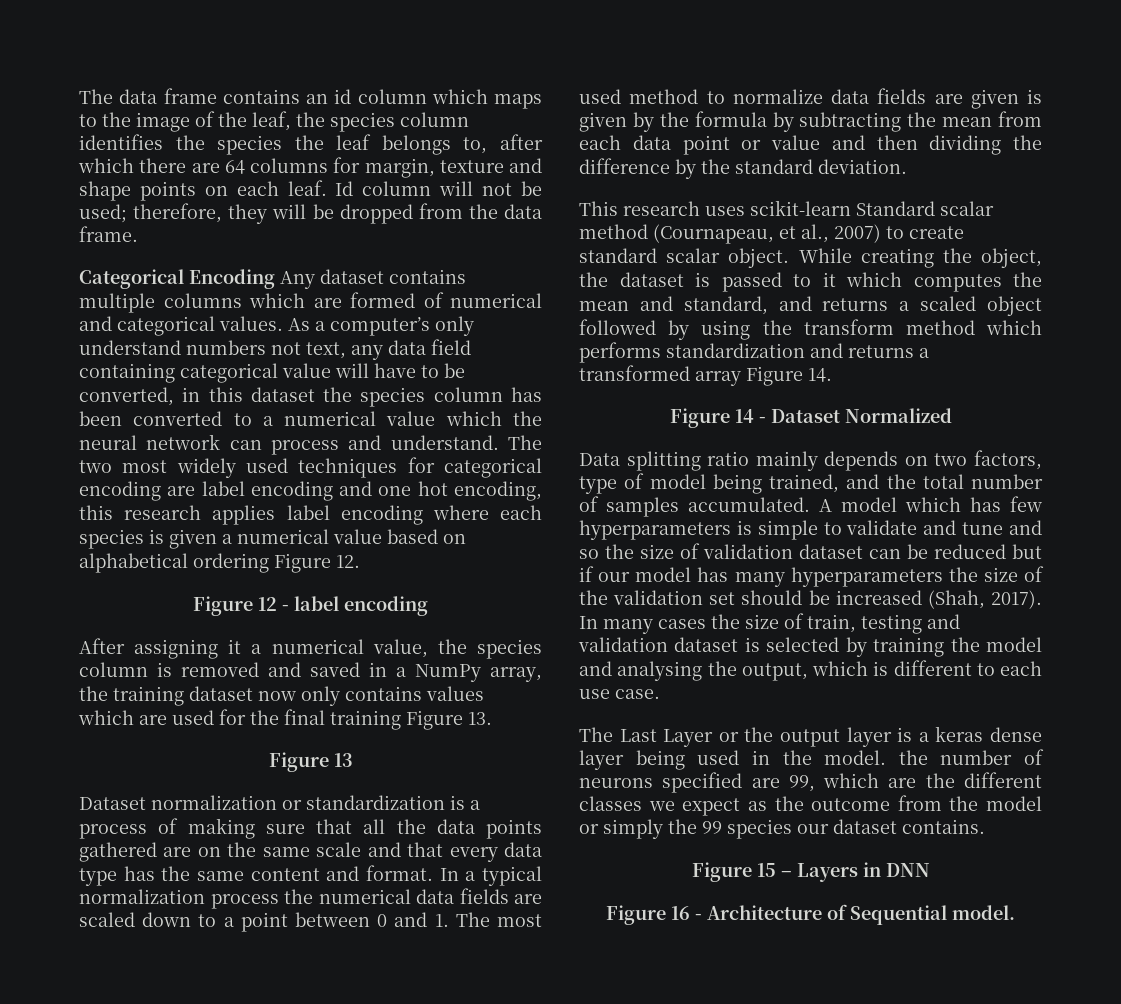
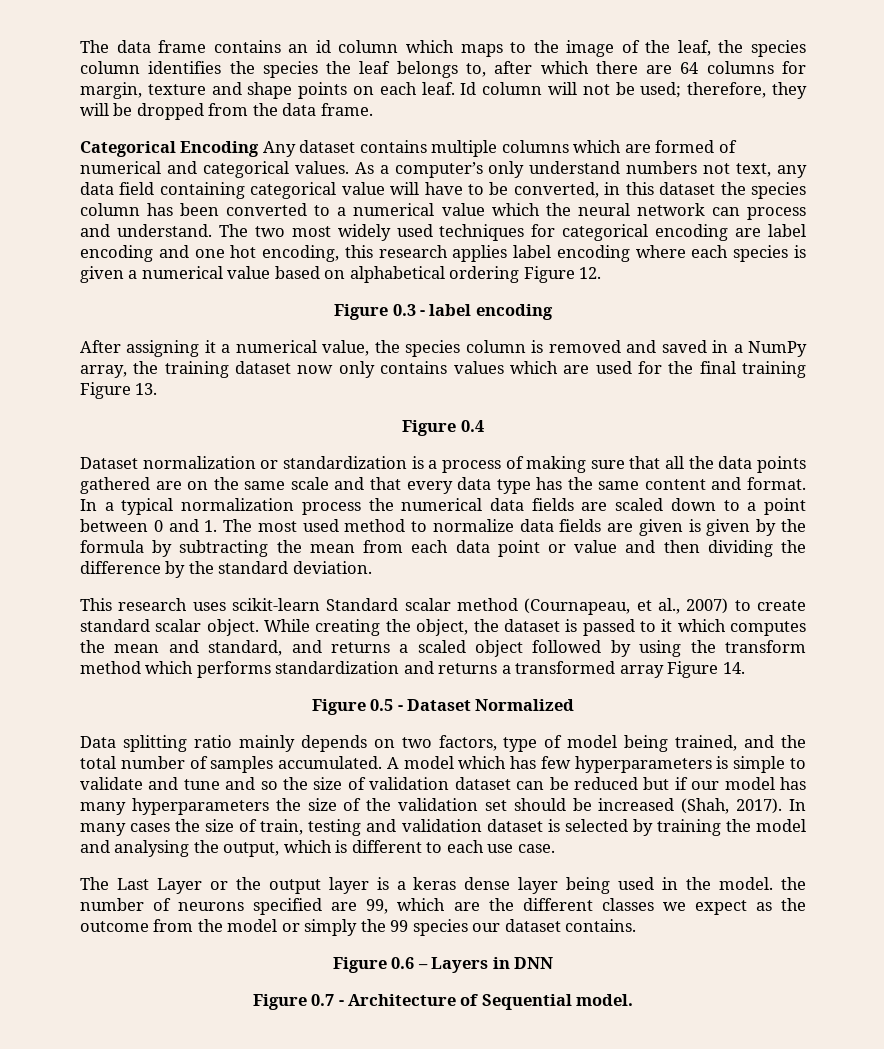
- Figure 12 - label encoding
+ Figure 0.3 - label encoding
- Figure 13
+ Figure 0.4
- Figure 14 - Dataset Normalized
+ Figure 0.5 - Dataset Normalized
- Figure 15 – Layers in DNN
+ Figure 0.6 – Layers in DNN
- Figure 16 - Architecture of Sequential model.
+ Figure 0.7 - Architecture of Sequential model.

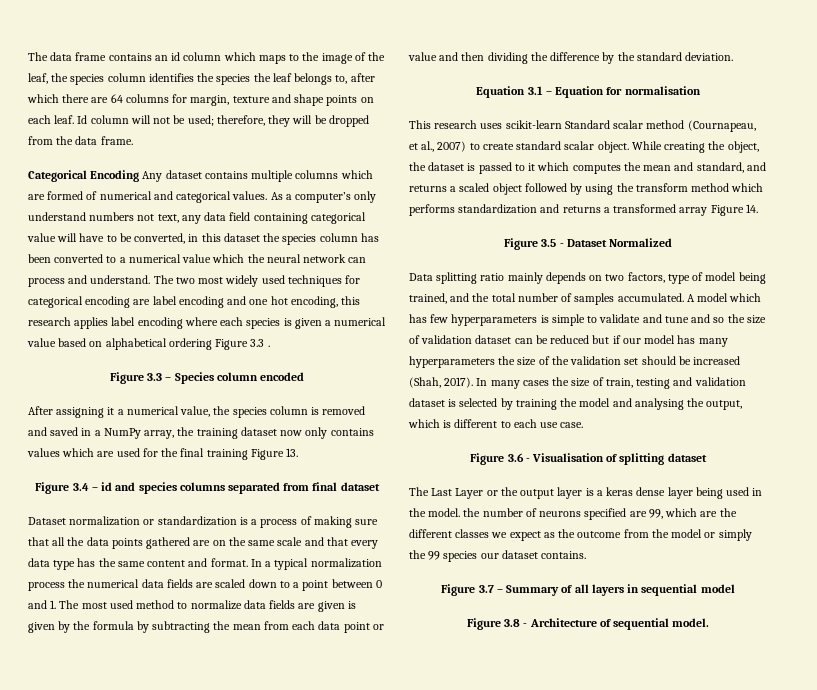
- The two most widely used techniques for categorical encoding are label encoding and one hot encoding, this research applies label encoding where each species is given a numerical value based on alphabetical ordering Figure 12.
- Figure 0.3 - label encoding
+ The two most widely used techniques for categorical encoding are label encoding and one hot encoding, this research applies label encoding where each species is given a numerical value based on alphabetical ordering Figure 3.3 .
+ Figure 3.3 – Species column encoded
- Figure 0.4
+ Figure 3.4 – id and species columns separated from final dataset
+ Equation 3.1 – Equation for normalisation
- Figure 0.5 - Dataset Normalized
+ Figure 3.5 - Dataset Normalized
+ Figure 3.6 - Visualisation of splitting dataset
- Figure 0.6 – Layers in DNN
- Figure 0.7 - Architecture of Sequential model.
+ Figure 3.7 – Summary of all layers in sequential model
+ Figure 3.8 - Architecture of sequential model.

